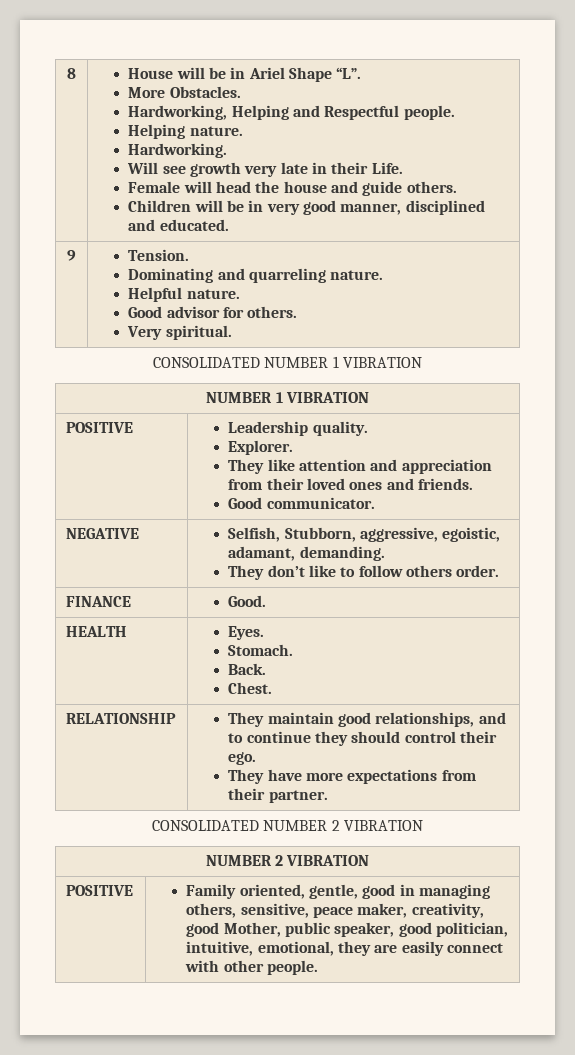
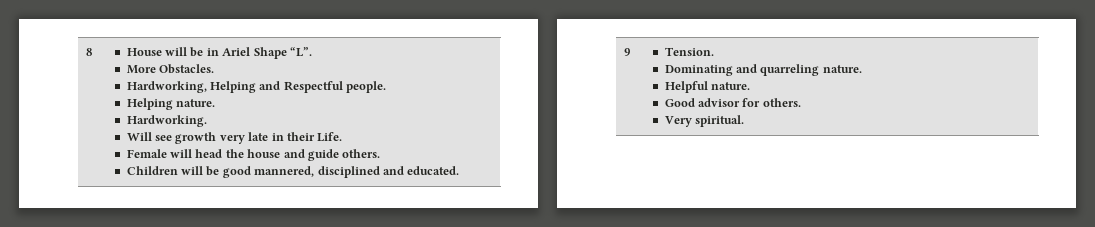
- Children will be in very good manner, disciplined and educated.
+ Children will be good mannered, disciplined and educated.
- CONSOLIDATED NUMBER 1 VIBRATION
- NUMBER 1 VIBRATION
- POSITIVE | Leadership quality.
- Explorer.
- They like attention and appreciation from their loved ones and friends.
- Good communicator.
- NEGATIVE | Selfish, Stubborn, aggressive, egoistic, adamant, demanding.
- They don’t like to follow others order.
- FINANCE | Good.
- HEALTH | Eyes.
- Stomach.
- Back.
- Chest.
- RELATIONSHIP | They maintain good relationships, and to continue they should control their ego.
- They have more expectations from their partner.
- CONSOLIDATED NUMBER 2 VIBRATION
- NUMBER 2 VIBRATION
- POSITIVE | Family oriented, gentle, good in managing others, sensitive, peace maker, creativity, good Mother, public speaker, good politician, intuitive, emotional, they are easily connect with other people.

